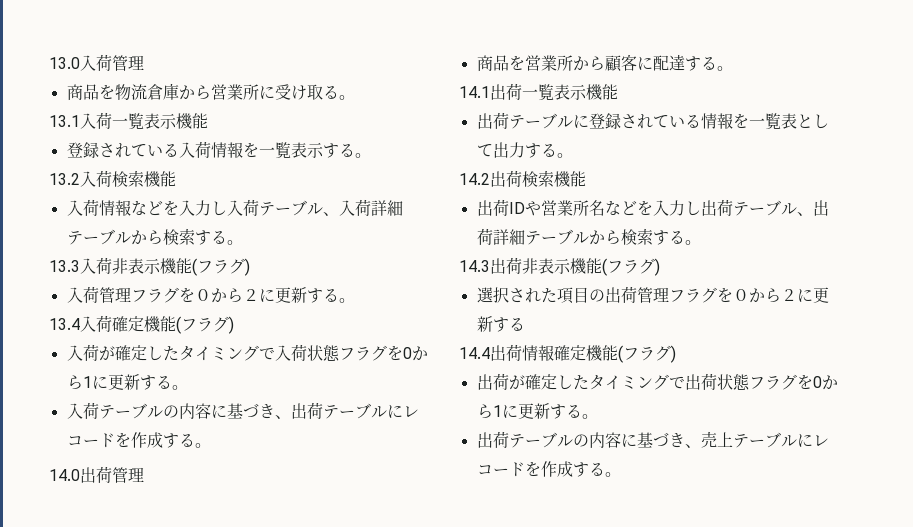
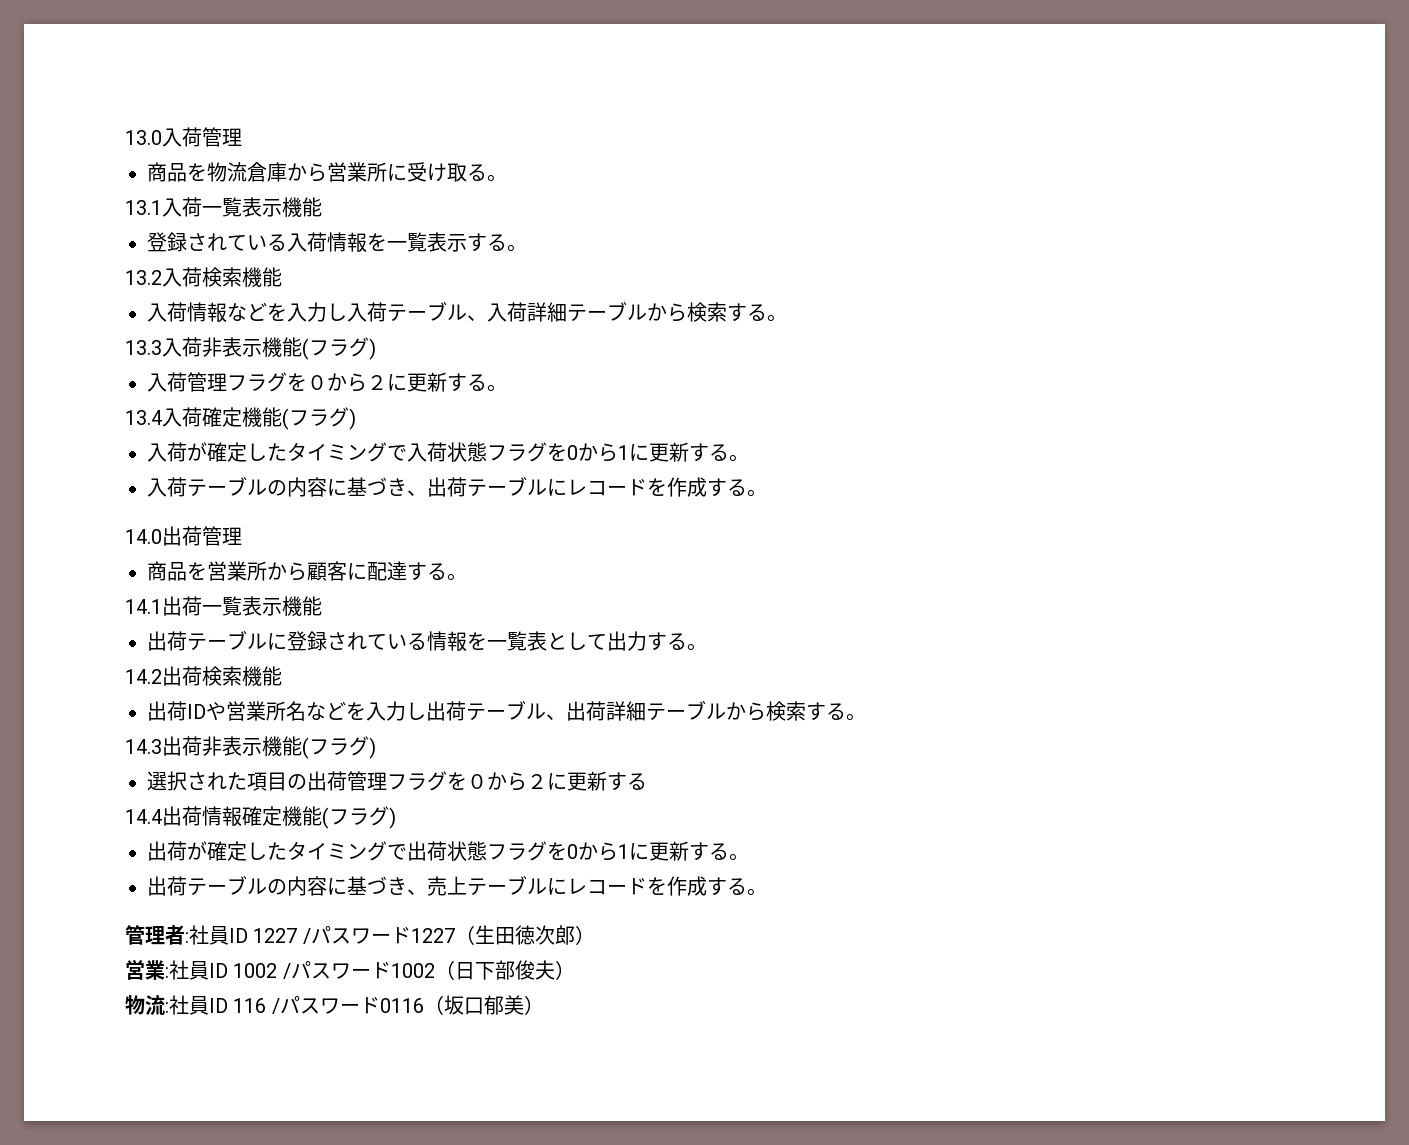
+ 管理者:社員ID 1227 /パスワード1227（生田徳次郎）
+ 営業:社員ID 1002 /パスワード1002（日下部俊夫）
+ 物流:社員ID 116 /パスワード0116（坂口郁美）

